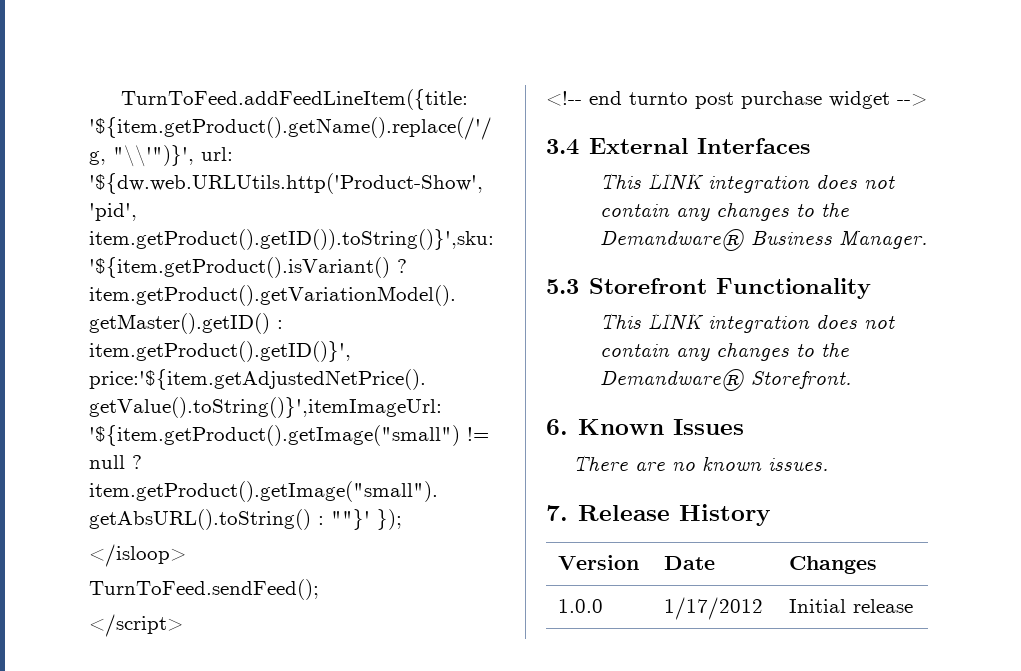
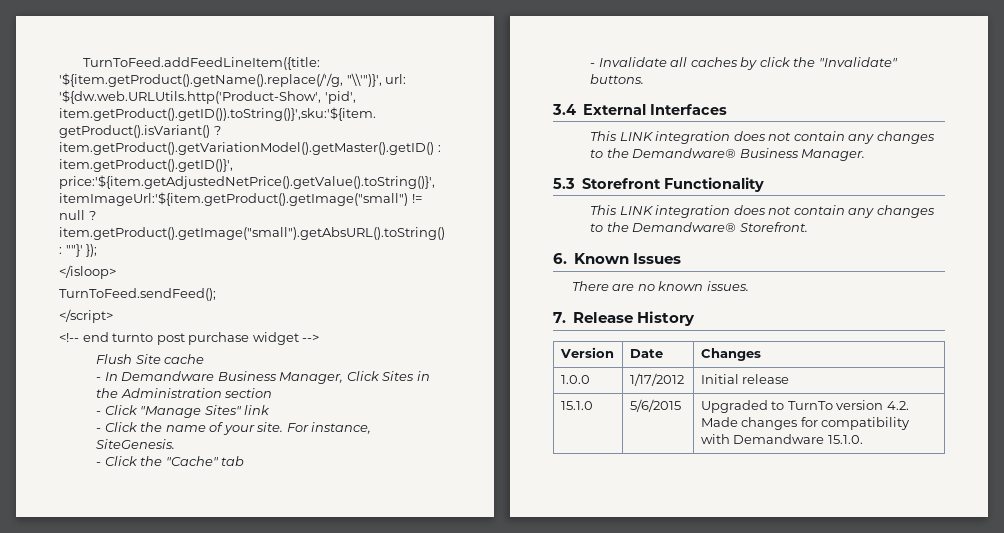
+ Flush Site cache
+ - In Demandware Business Manager, Click Sites in the Administration section
+ - Click "Manage Sites" link
+ - Click the name of your site. For instance, SiteGenesis.
+ - Click the "Cache" tab
+ - Invalidate all caches by click the "Invalidate" buttons.
+ 15.1.0 | 5/6/2015 | Upgraded to TurnTo version 4.2. Made changes for compatibility with Demandware 15.1.0.

